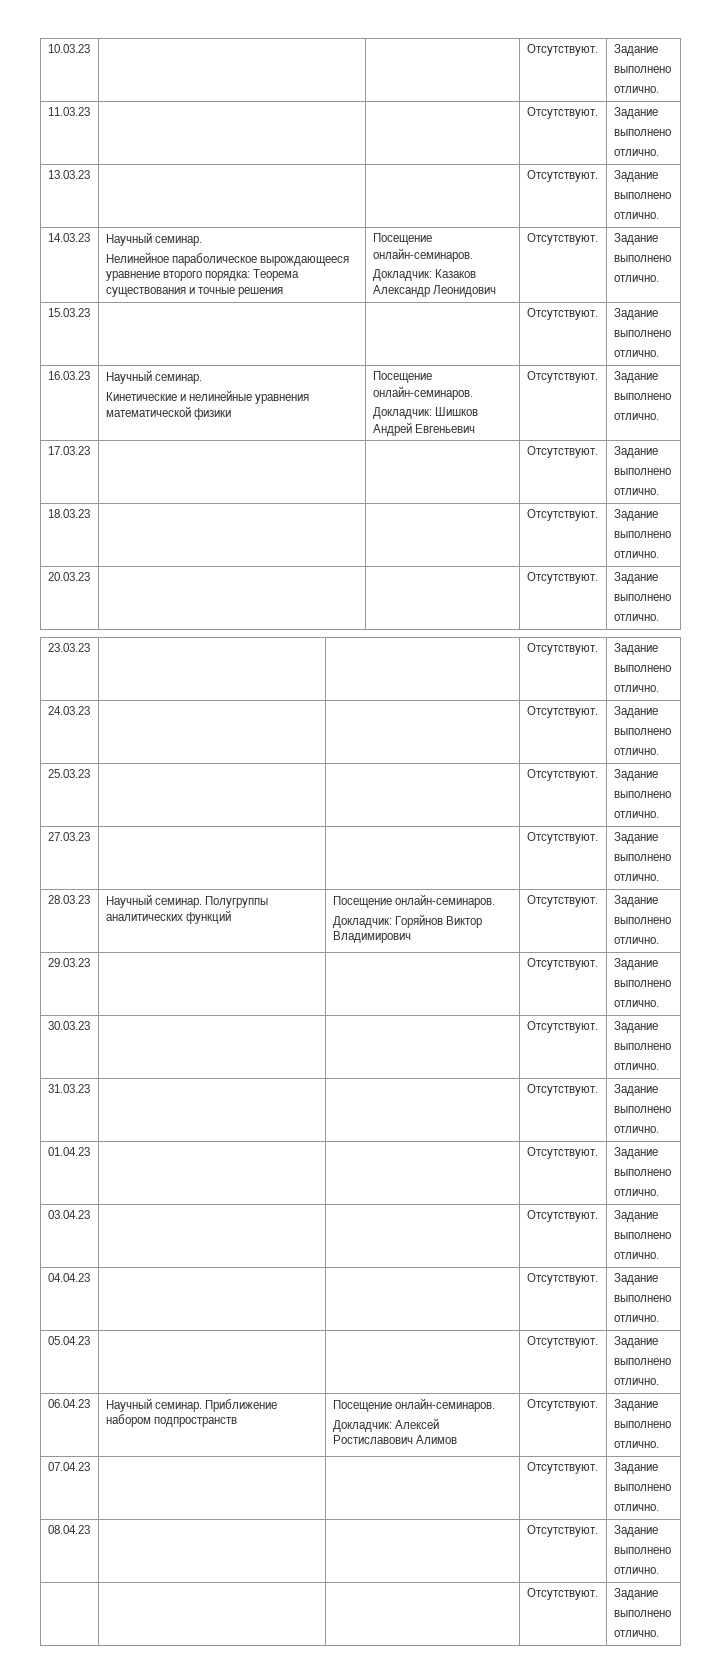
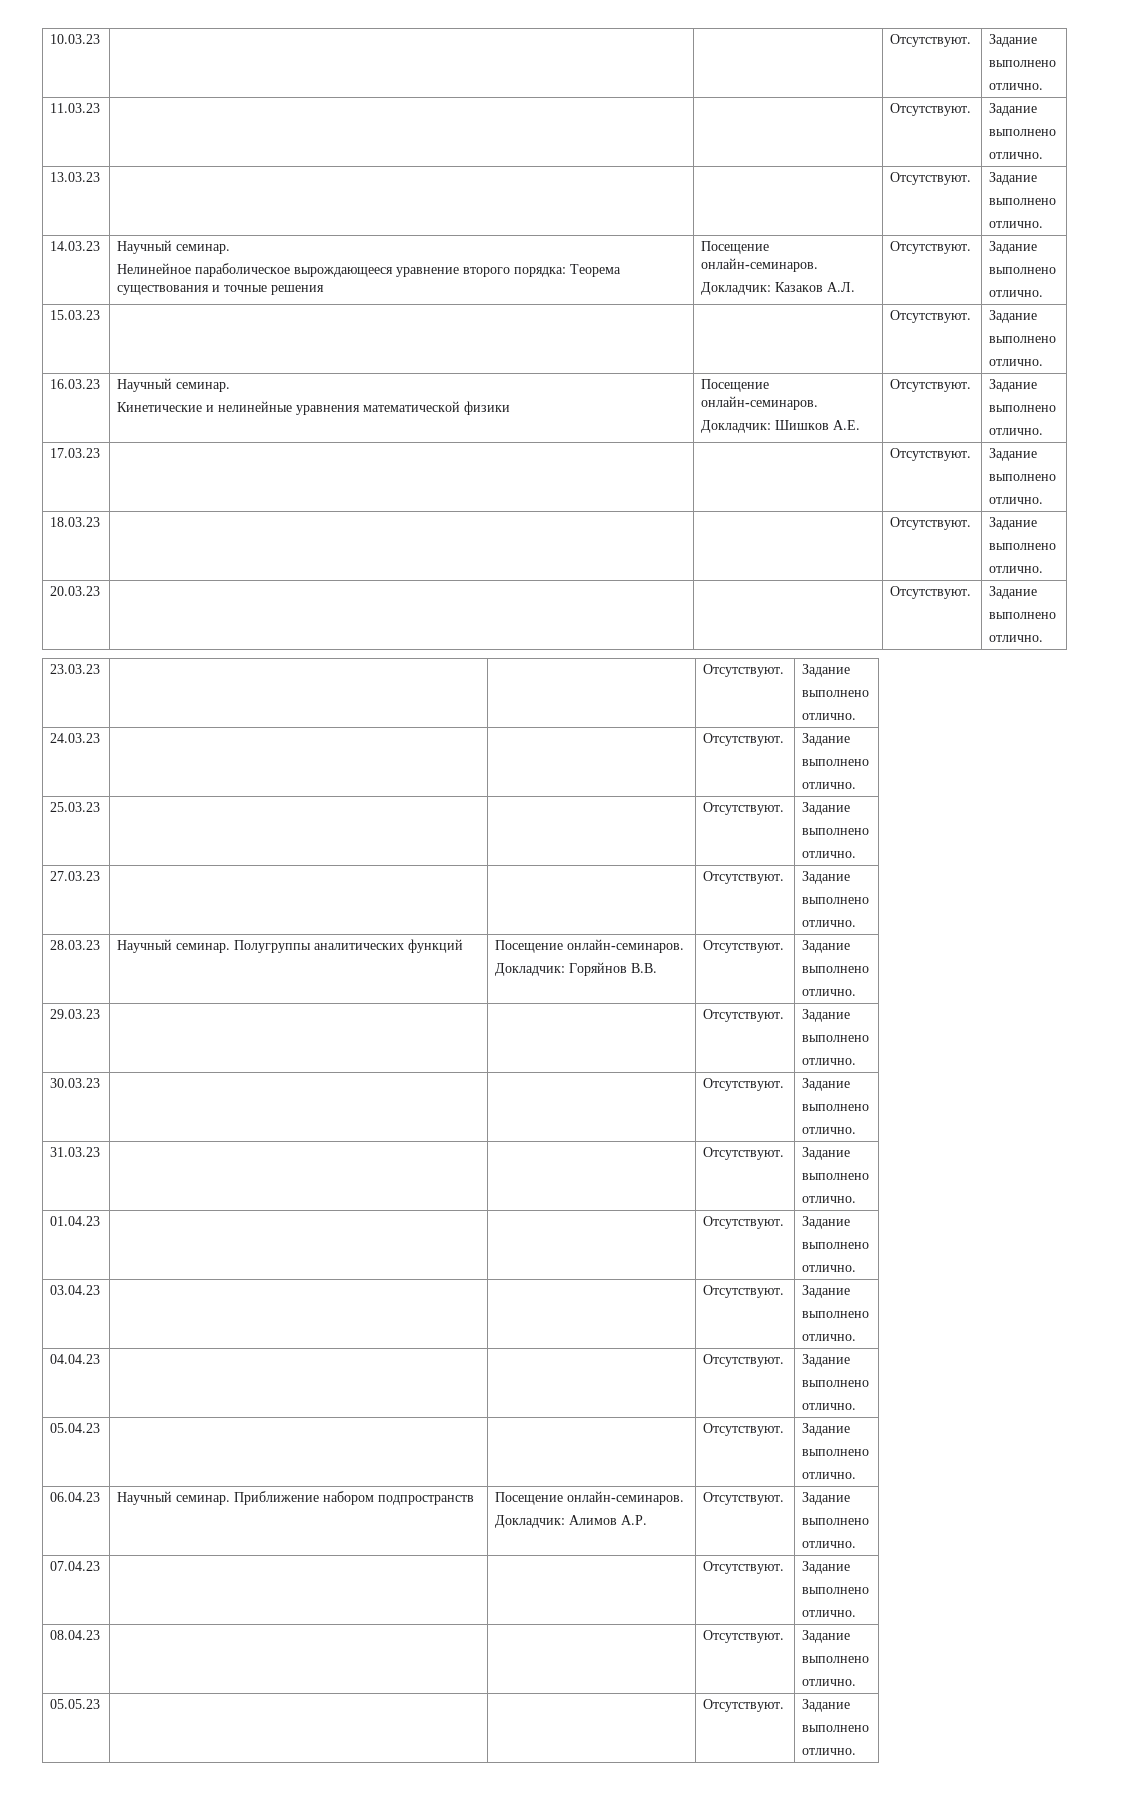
  14.03.23 | Научный семинар.
  Нелинейное параболическое вырождающееся уравнение второго порядка: Теорема существования и точные решения | Посещение онлайн-семинаров.
- Докладчик: Казаков Александр Леонидович | Отсутствуют. | Задание
+ Докладчик: Казаков А.Л. | Отсутствуют. | Задание
  16.03.23 | Научный семинар.
  Кинетические и нелинейные уравнения математической физики | Посещение онлайн-семинаров.
- Докладчик: Шишков Андрей Евгеньевич | Отсутствуют. | Задание
+ Докладчик: Шишков А.Е. | Отсутствуют. | Задание
  28.03.23 | Научный семинар. Полугруппы аналитических функций | Посещение онлайн-семинаров.
- Докладчик: Горяйнов Виктор Владимирович | Отсутствуют. | Задание
+ Докладчик: Горяйнов В.В. | Отсутствуют. | Задание
  06.04.23 | Научный семинар. Приближение набором подпространств | Посещение онлайн-семинаров.
- Докладчик: Алексей Ростиславович Алимов | Отсутствуют. | Задание
+ Докладчик: Алимов А.Р. | Отсутствуют. | Задание
  08.04.23 | | | Отсутствуют. | Задание
  выполнено
  отлично.
- | | | Отсутствуют. | Задание
+ 05.05.23 | | | Отсутствуют. | Задание

